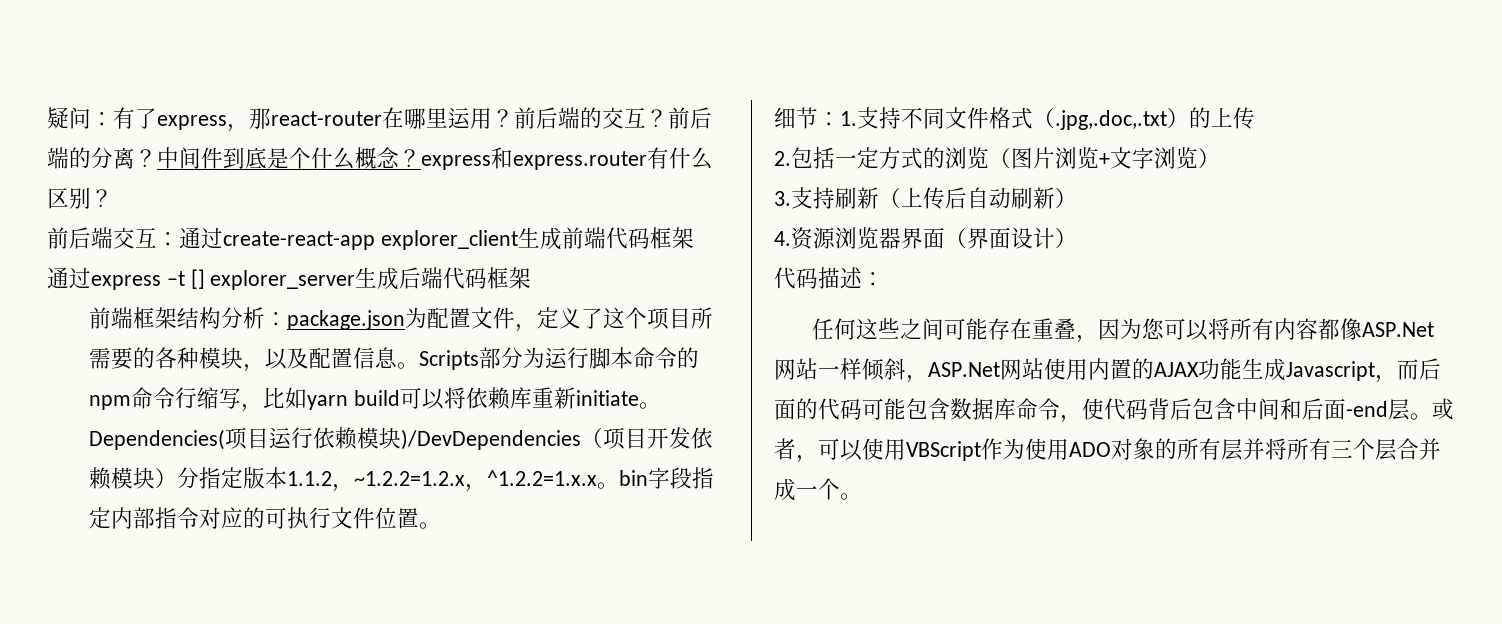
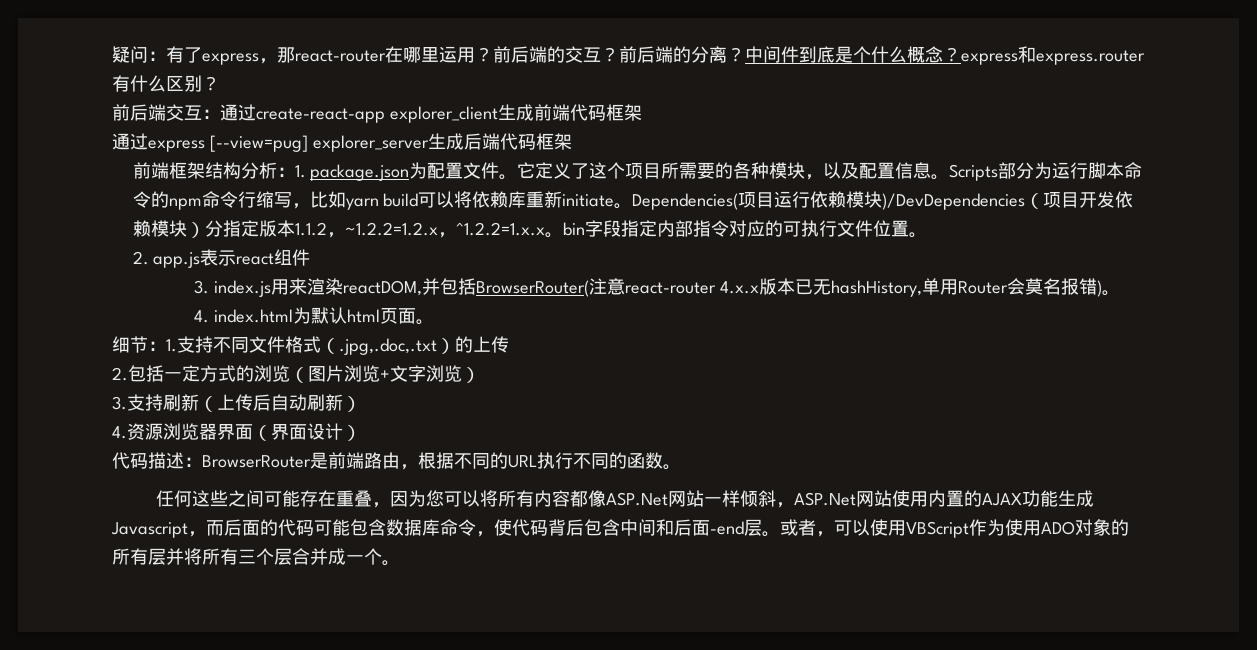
- 通过express –t [] explorer_server生成后端代码框架
+ 通过express [--view=pug] explorer_server生成后端代码框架
- 前端框架结构分析：package.json为配置文件，定义了这个项目所需要的各种模块，以及配置信息。
+ 前端框架结构分析：1. package.json为配置文件。它定义了这个项目所需要的各种模块，以及配置信息。
+ 2. app.js表示react组件
+ 3. index.js用来渲染reactDOM,并包括BrowserRouter(注意react-router 4.x.x版本已无hashHistory,单用Router会莫名报错)。
+ 4. index.html为默认html页面。
- 代码描述：
+ 代码描述：BrowserRouter是前端路由，根据不同的URL执行不同的函数。

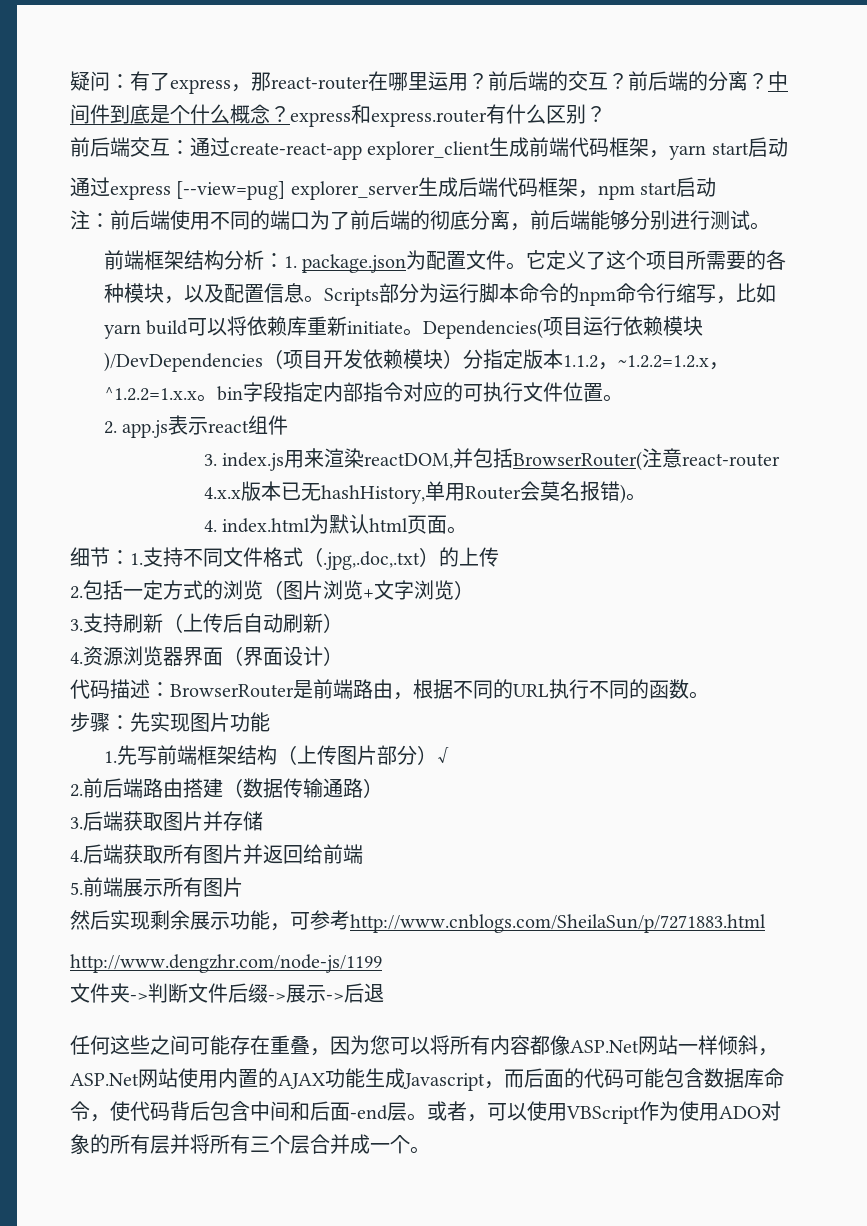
- 前后端交互：通过create-react-app explorer_client生成前端代码框架
+ 前后端交互：通过create-react-app explorer_client生成前端代码框架，yarn start启动
- 通过express [--view=pug] explorer_server生成后端代码框架
+ 通过express [--view=pug] explorer_server生成后端代码框架，npm start启动
+ 注：前后端使用不同的端口为了前后端的彻底分离，前后端能够分别进行测试。
+ 步骤：先实现图片功能
+ 1.先写前端框架结构（上传图片部分）√
+ 2.前后端路由搭建（数据传输通路）
+ 3.后端获取图片并存储
+ 4.后端获取所有图片并返回给前端
+ 5.前端展示所有图片
+ 然后实现剩余展示功能，可参考http://www.cnblogs.com/SheilaSun/p/7271883.html
+ http://www.dengzhr.com/node-js/1199
+ 文件夹->判断文件后缀->展示->后退

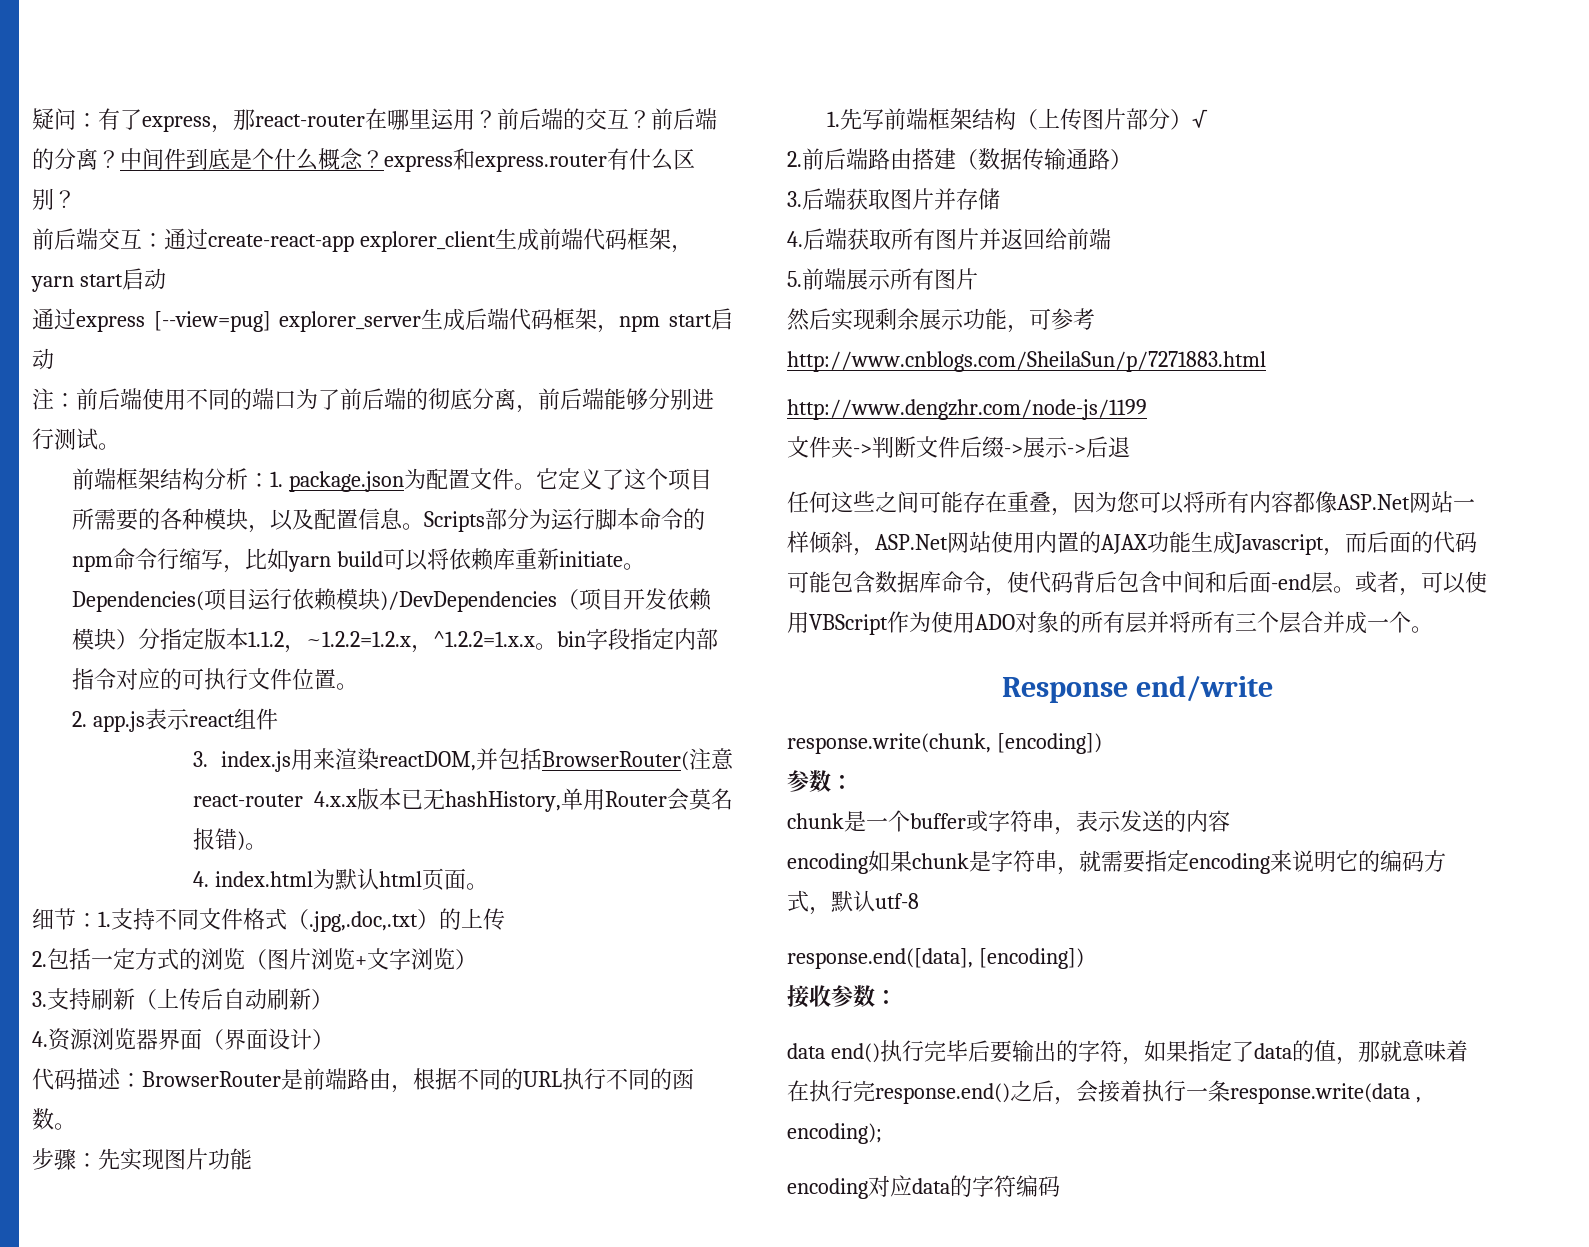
+ Response end/write
+ response.write(chunk, [encoding])
+ 参数：
+ chunk是一个buffer或字符串，表示发送的内容
+ encoding如果chunk是字符串，就需要指定encoding来说明它的编码方式，默认utf-8
+ response.end([data], [encoding])
+ 接收参数：
+ data end()执行完毕后要输出的字符，如果指定了data的值，那就意味着在执行完response.end()之后，会接着执行一条response.write(data , encoding);
+ encoding对应data的字符编码

